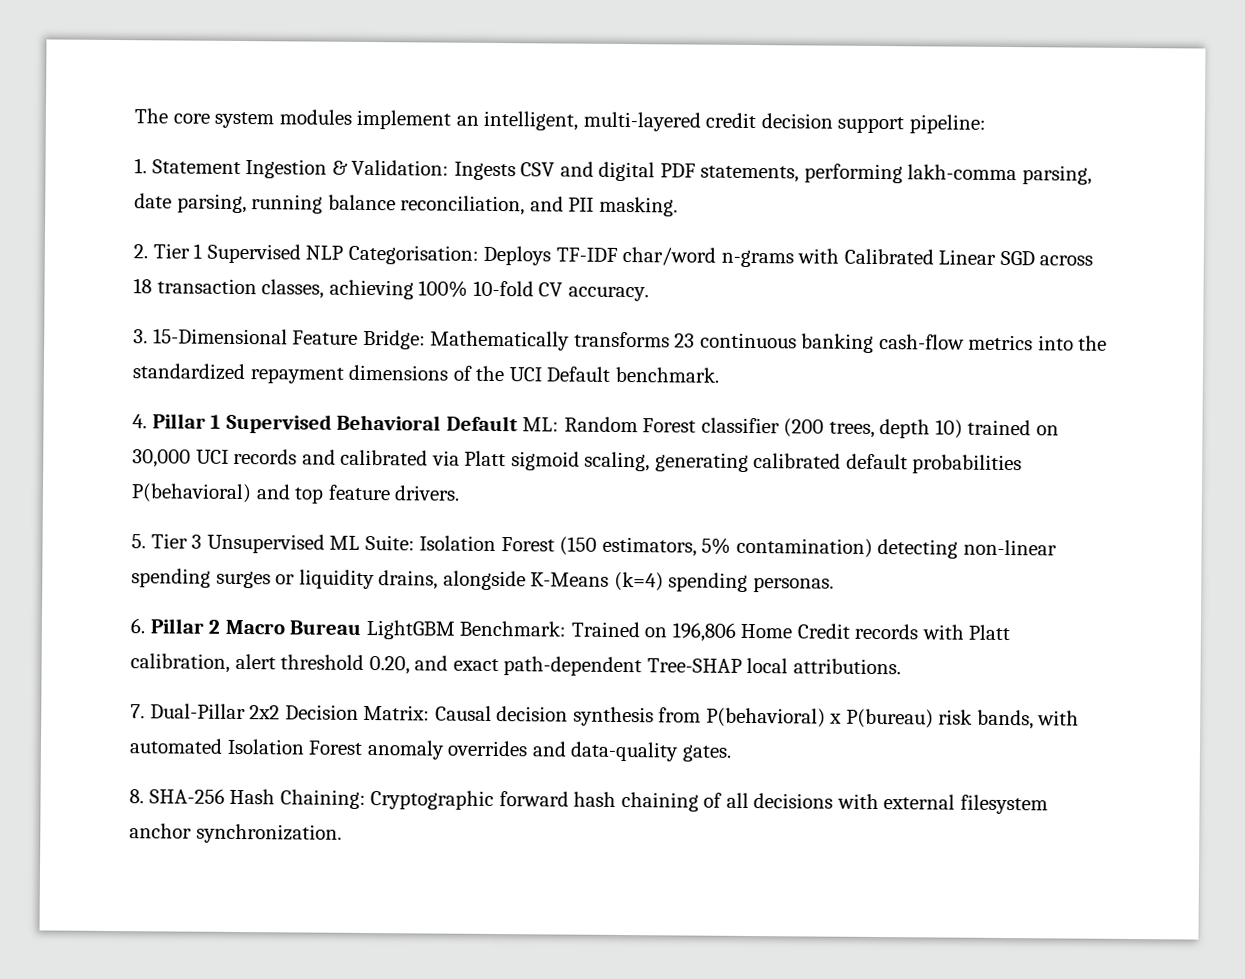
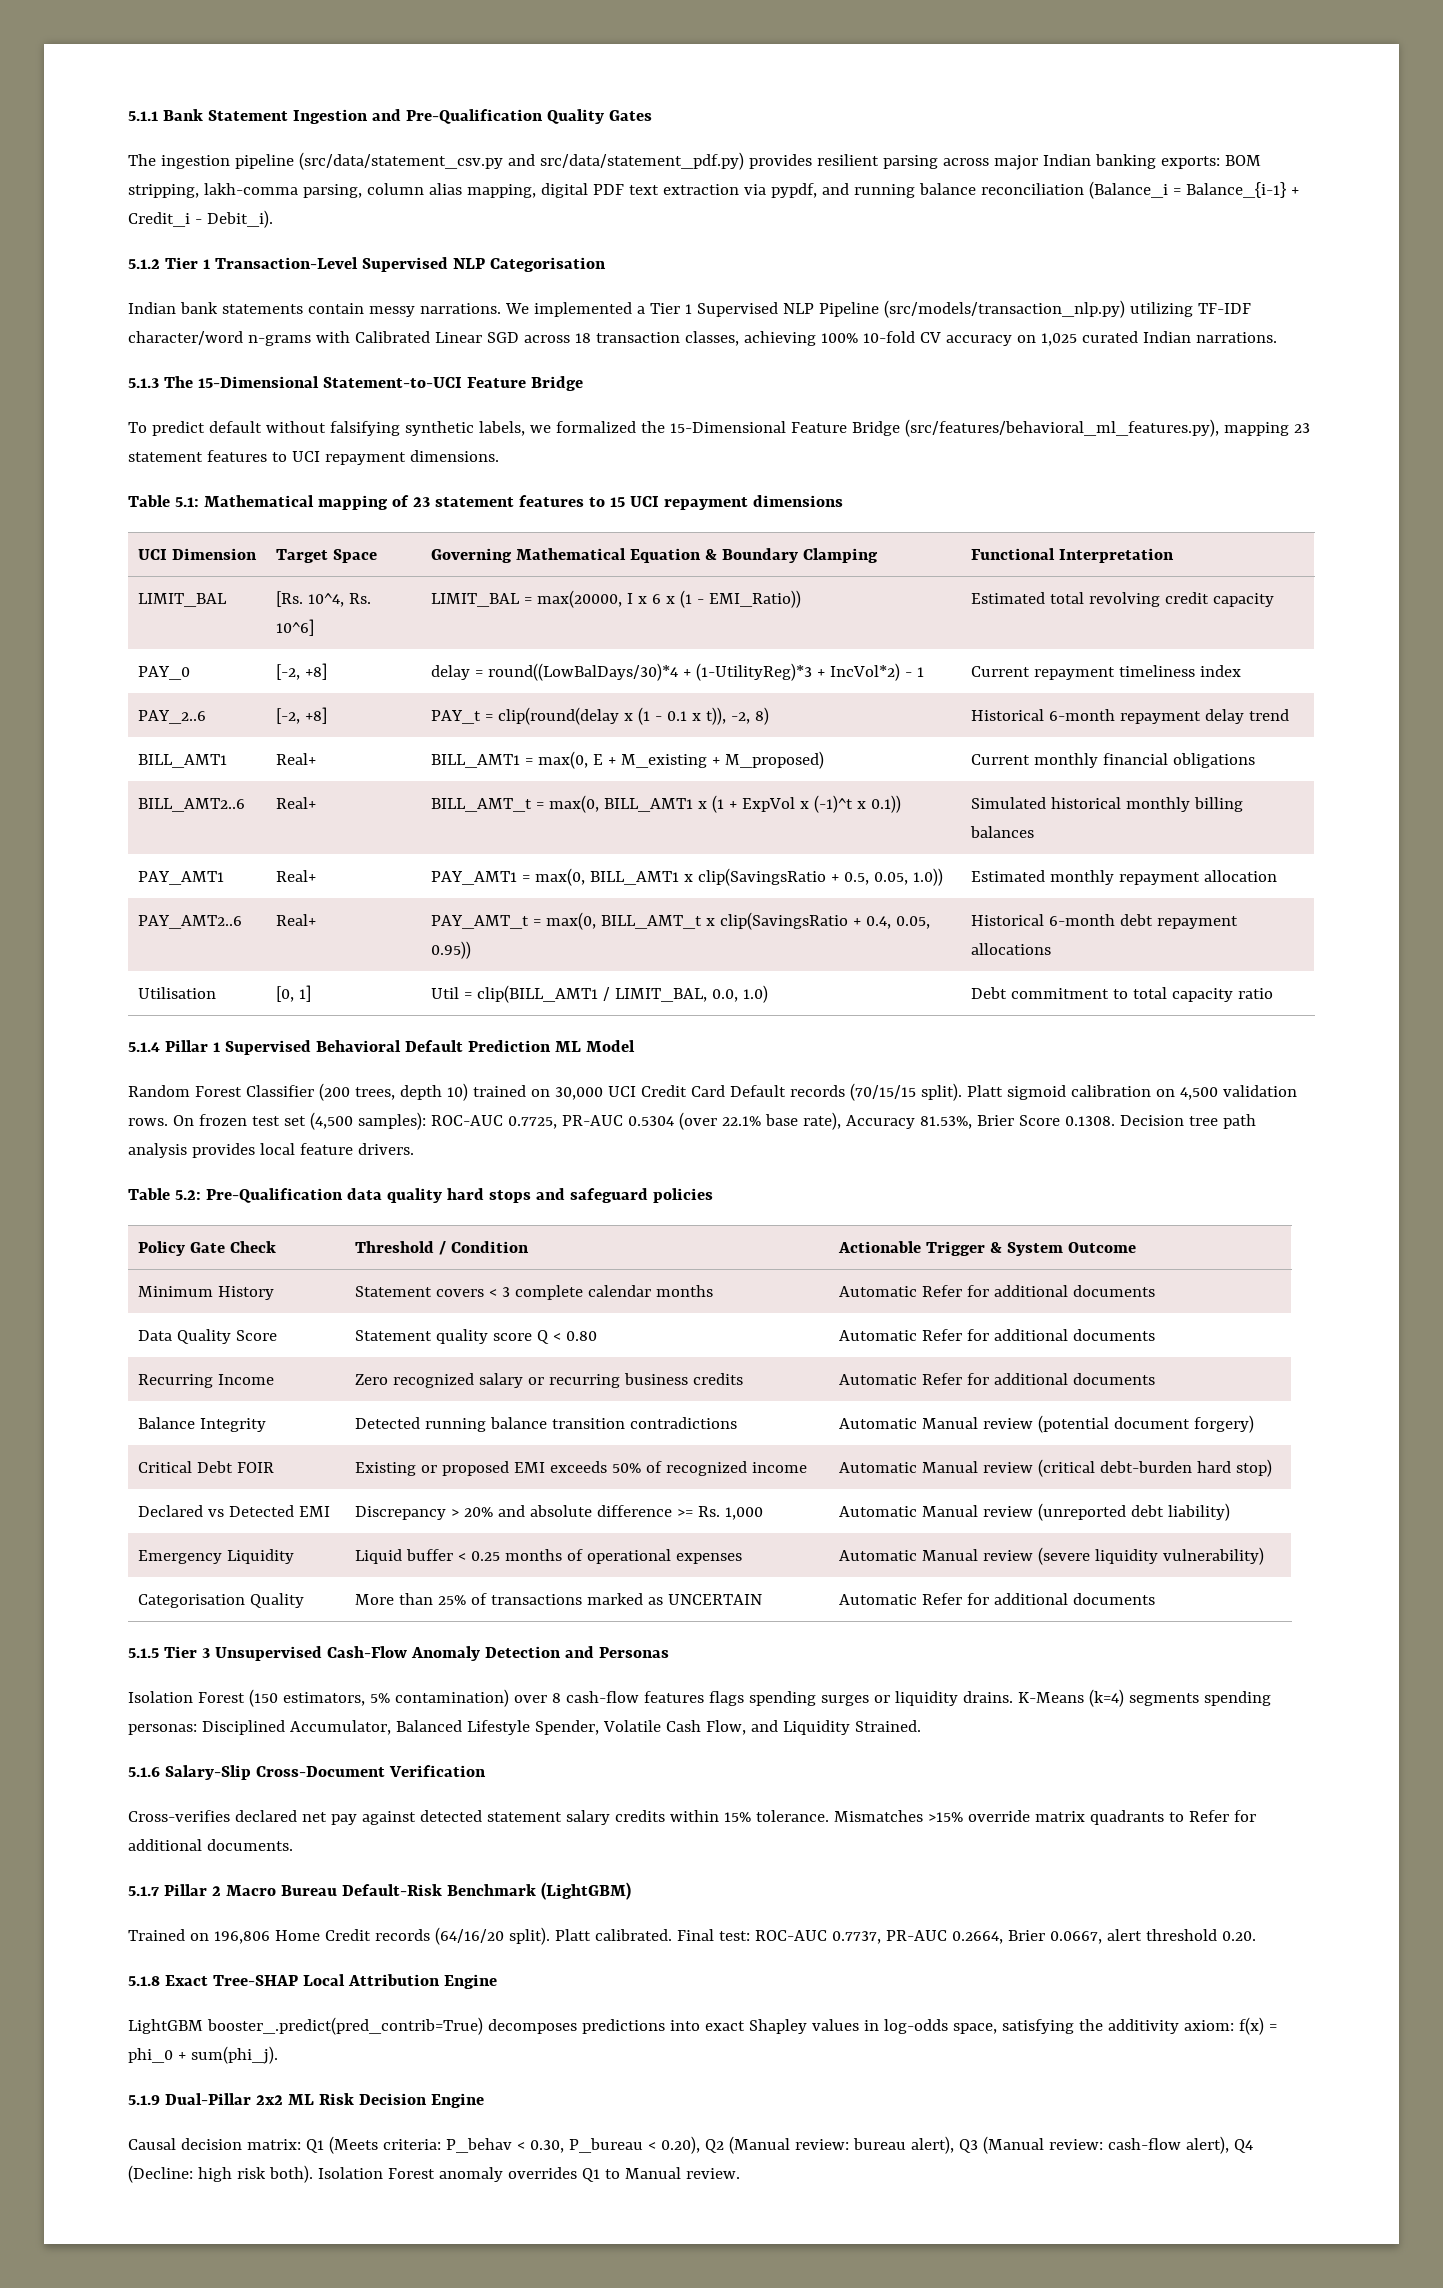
- The core system modules implement an intelligent, multi-layered credit decision support pipeline:
- 1. Statement Ingestion & Validation: Ingests CSV and digital PDF statements, performing lakh-comma parsing, date parsing, running balance reconciliation, and PII masking.
- 2. Tier 1 Supervised NLP Categorisation: Deploys TF-IDF char/word n-grams with Calibrated Linear SGD across 18 transaction classes, achieving 100% 10-fold CV accuracy.
- 3. 15-Dimensional Feature Bridge: Mathematically transforms 23 continuous banking cash-flow metrics into the standardized repayment dimensions of the UCI Default benchmark.
- 4. Pillar 1 Supervised Behavioral Default ML: Random Forest classifier (200 trees, depth 10) trained on 30,000 UCI records and calibrated via Platt sigmoid scaling, generating calibrated default probabilities P(behavioral) and top feature drivers.
- 5. Tier 3 Unsupervised ML Suite: Isolation Forest (150 estimators, 5% contamination) detecting non-linear spending surges or liquidity drains, alongside K-Means (k=4) spending personas.
- 6. Pillar 2 Macro Bureau LightGBM Benchmark: Trained on 196,806 Home Credit records with Platt calibration, alert threshold 0.20, and exact path-dependent Tree-SHAP local attributions.
- 7. Dual-Pillar 2x2 Decision Matrix: Causal decision synthesis from P(behavioral) x P(bureau) risk bands, with automated Isolation Forest anomaly overrides and data-quality gates.
- 8. SHA-256 Hash Chaining: Cryptographic forward hash chaining of all decisions with external filesystem anchor synchronization.
+ 5.1.1 Bank Statement Ingestion and Pre-Qualification Quality Gates
+ The ingestion pipeline (src/data/statement_csv.py and src/data/statement_pdf.py) provides resilient parsing across major Indian banking exports: BOM stripping, lakh-comma parsing, column alias mapping, digital PDF text extraction via pypdf, and running balance reconciliation (Balance_i = Balance_{i-1} + Credit_i - Debit_i).
+ 5.1.2 Tier 1 Transaction-Level Supervised NLP Categorisation
+ Indian bank statements contain messy narrations. We implemented a Tier 1 Supervised NLP Pipeline (src/models/transaction_nlp.py) utilizing TF-IDF character/word n-grams with Calibrated Linear SGD across 18 transaction classes, achieving 100% 10-fold CV accuracy on 1,025 curated Indian narrations.
+ 5.1.3 The 15-Dimensional Statement-to-UCI Feature Bridge
+ To predict default without falsifying synthetic labels, we formalized the 15-Dimensional Feature Bridge (src/features/behavioral_ml_features.py), mapping 23 statement features to UCI repayment dimensions.
+ Table 5.1: Mathematical mapping of 23 statement features to 15 UCI repayment dimensions
+ UCI Dimension | Target Space | Governing Mathematical Equation & Boundary Clamping | Functional Interpretation
+ LIMIT_BAL | [Rs. 10^4, Rs. 10^6] | LIMIT_BAL = max(20000, I x 6 x (1 - EMI_Ratio)) | Estimated total revolving credit capacity
+ PAY_0 | [-2, +8] | delay = round((LowBalDays/30)*4 + (1-UtilityReg)*3 + IncVol*2) - 1 | Current repayment timeliness index
+ PAY_2..6 | [-2, +8] | PAY_t = clip(round(delay x (1 - 0.1 x t)), -2, 8) | Historical 6-month repayment delay trend
+ BILL_AMT1 | Real+ | BILL_AMT1 = max(0, E + M_existing + M_proposed) | Current monthly financial obligations
+ BILL_AMT2..6 | Real+ | BILL_AMT_t = max(0, BILL_AMT1 x (1 + ExpVol x (-1)^t x 0.1)) | Simulated historical monthly billing balances
+ PAY_AMT1 | Real+ | PAY_AMT1 = max(0, BILL_AMT1 x clip(SavingsRatio + 0.5, 0.05, 1.0)) | Estimated monthly repayment allocation
+ PAY_AMT2..6 | Real+ | PAY_AMT_t = max(0, BILL_AMT_t x clip(SavingsRatio + 0.4, 0.05, 0.95)) | Historical 6-month debt repayment allocations
+ Utilisation | [0, 1] | Util = clip(BILL_AMT1 / LIMIT_BAL, 0.0, 1.0) | Debt commitment to total capacity ratio
+ 5.1.4 Pillar 1 Supervised Behavioral Default Prediction ML Model
+ Random Forest Classifier (200 trees, depth 10) trained on 30,000 UCI Credit Card Default records (70/15/15 split). Platt sigmoid calibration on 4,500 validation rows. On frozen test set (4,500 samples): ROC-AUC 0.7725, PR-AUC 0.5304 (over 22.1% base rate), Accuracy 81.53%, Brier Score 0.1308. Decision tree path analysis provides local feature drivers.
+ Table 5.2: Pre-Qualification data quality hard stops and safeguard policies
+ Policy Gate Check | Threshold / Condition | Actionable Trigger & System Outcome
+ Minimum History | Statement covers < 3 complete calendar months | Automatic Refer for additional documents
+ Data Quality Score | Statement quality score Q < 0.80 | Automatic Refer for additional documents
+ Recurring Income | Zero recognized salary or recurring business credits | Automatic Refer for additional documents
+ Balance Integrity | Detected running balance transition contradictions | Automatic Manual review (potential document forgery)
+ Critical Debt FOIR | Existing or proposed EMI exceeds 50% of recognized income | Automatic Manual review (critical debt-burden hard stop)
+ Declared vs Detected EMI | Discrepancy > 20% and absolute difference >= Rs. 1,000 | Automatic Manual review (unreported debt liability)
+ Emergency Liquidity | Liquid buffer < 0.25 months of operational expenses | Automatic Manual review (severe liquidity vulnerability)
+ Categorisation Quality | More than 25% of transactions marked as UNCERTAIN | Automatic Refer for additional documents
+ 5.1.5 Tier 3 Unsupervised Cash-Flow Anomaly Detection and Personas
+ Isolation Forest (150 estimators, 5% contamination) over 8 cash-flow features flags spending surges or liquidity drains. K-Means (k=4) segments spending personas: Disciplined Accumulator, Balanced Lifestyle Spender, Volatile Cash Flow, and Liquidity Strained.
+ 5.1.6 Salary-Slip Cross-Document Verification
+ Cross-verifies declared net pay against detected statement salary credits within 15% tolerance. Mismatches >15% override matrix quadrants to Refer for additional documents.
+ 5.1.7 Pillar 2 Macro Bureau Default-Risk Benchmark (LightGBM)
+ Trained on 196,806 Home Credit records (64/16/20 split). Platt calibrated. Final test: ROC-AUC 0.7737, PR-AUC 0.2664, Brier 0.0667, alert threshold 0.20.
+ 5.1.8 Exact Tree-SHAP Local Attribution Engine
+ LightGBM booster_.predict(pred_contrib=True) decomposes predictions into exact Shapley values in log-odds space, satisfying the additivity axiom: f(x) = phi_0 + sum(phi_j).
+ 5.1.9 Dual-Pillar 2x2 ML Risk Decision Engine
+ Causal decision matrix: Q1 (Meets criteria: P_behav < 0.30, P_bureau < 0.20), Q2 (Manual review: bureau alert), Q3 (Manual review: cash-flow alert), Q4 (Decline: high risk both). Isolation Forest anomaly overrides Q1 to Manual review.

